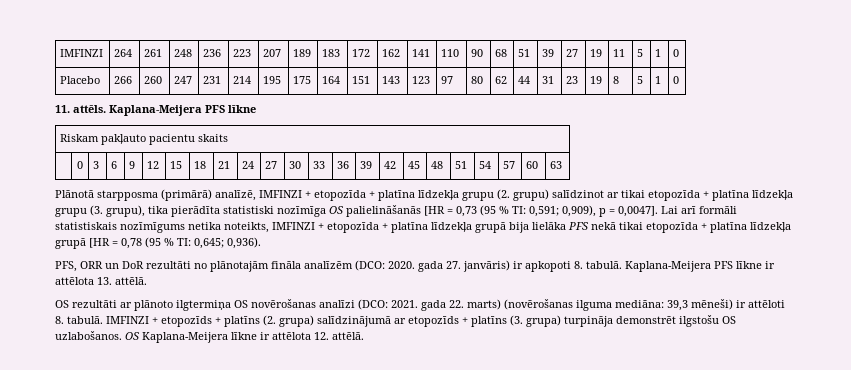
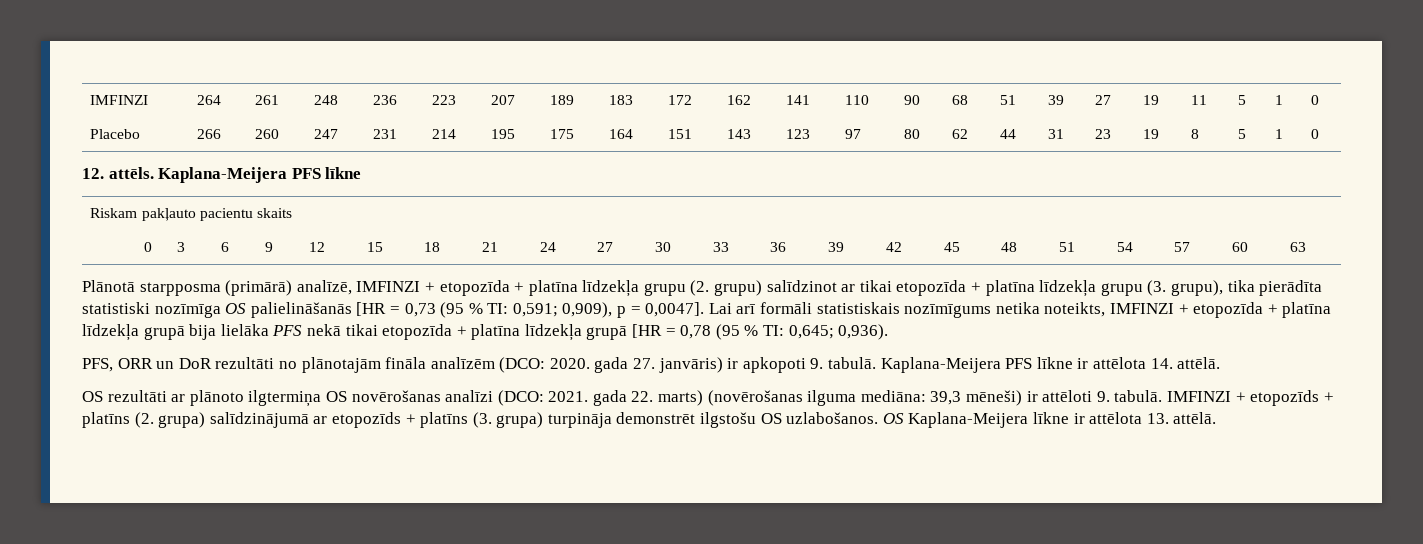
- 11. attēls.
+ 12. attēls.
- PFS, ORR un DoR rezultāti no plānotajām fināla analīzēm (DCO: 2020. gada 27. janvāris) ir apkopoti 8. tabulā.
+ PFS, ORR un DoR rezultāti no plānotajām fināla analīzēm (DCO: 2020. gada 27. janvāris) ir apkopoti 9. tabulā.
- Kaplana-Meijera PFS līkne ir attēlota 13. attēlā.
+ Kaplana-Meijera PFS līkne ir attēlota 14. attēlā.
- OS rezultāti ar plānoto ilgtermiņa OS novērošanas analīzi (DCO: 2021. gada 22. marts) (novērošanas ilguma mediāna: 39,3 mēneši) ir attēloti 8. tabulā.
+ OS rezultāti ar plānoto ilgtermiņa OS novērošanas analīzi (DCO: 2021. gada 22. marts) (novērošanas ilguma mediāna: 39,3 mēneši) ir attēloti 9. tabulā.
- OS Kaplana-Meijera līkne ir attēlota 12. attēlā.
+ OS Kaplana-Meijera līkne ir attēlota 13. attēlā.

